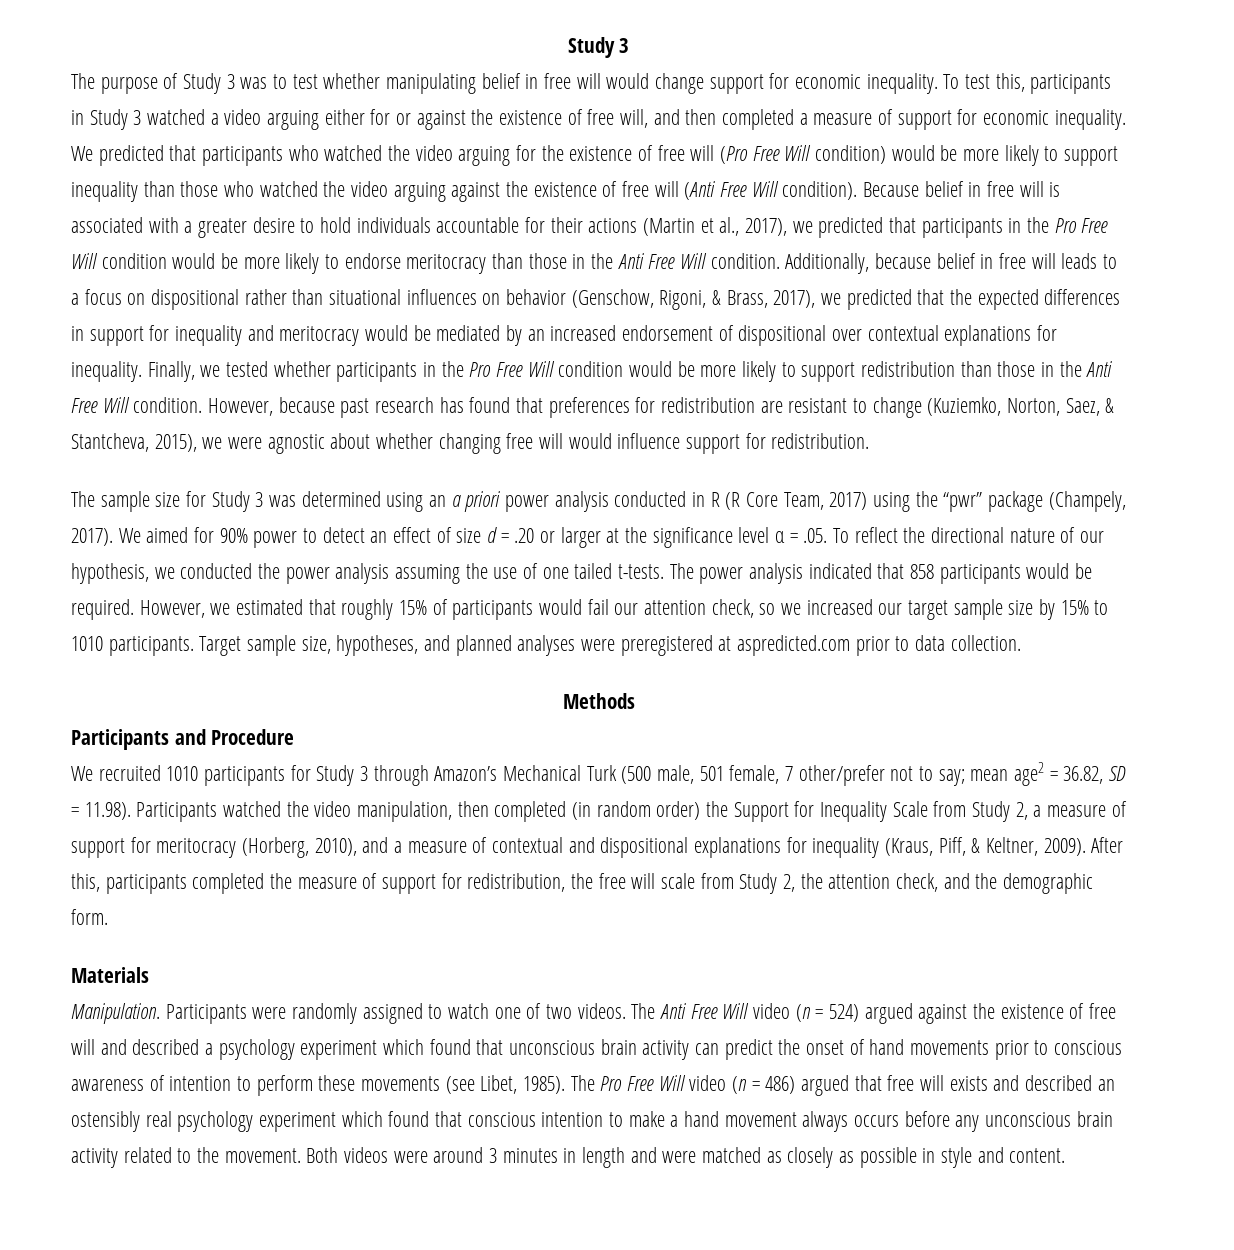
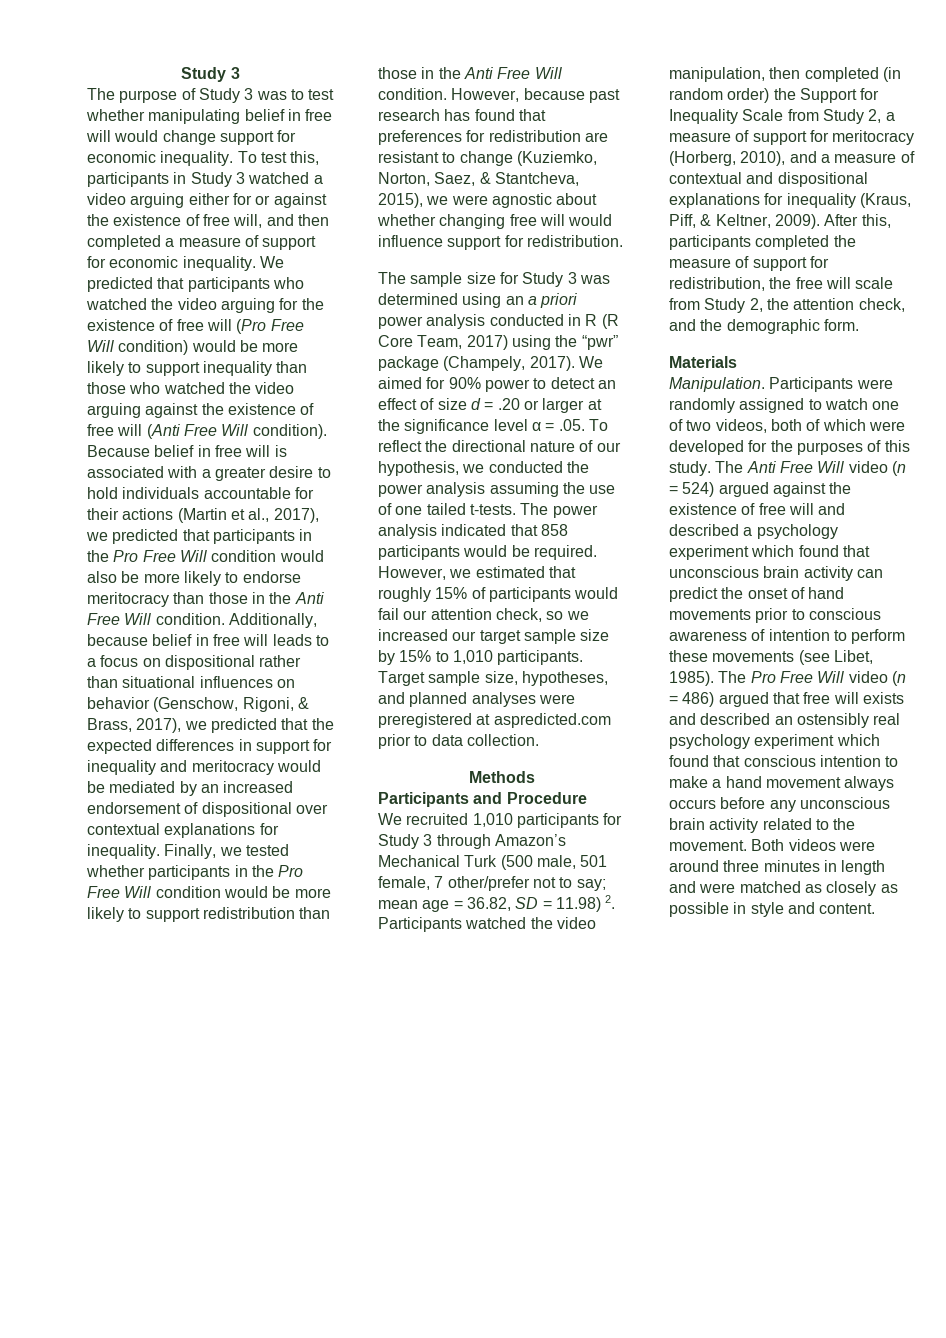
- Because belief in free will is associated with a greater desire to hold individuals accountable for their actions (Martin et al., 2017), we predicted that participants in the Pro Free Will condition would be more likely to endorse meritocracy than those in the Anti Free Will condition.
+ Because belief in free will is associated with a greater desire to hold individuals accountable for their actions (Martin et al., 2017), we predicted that participants in the Pro Free Will condition would also be more likely to endorse meritocracy than those in the Anti Free Will condition.
- However, we estimated that roughly 15% of participants would fail our attention check, so we increased our target sample size by 15% to 1010 participants.
+ However, we estimated that roughly 15% of participants would fail our attention check, so we increased our target sample size by 15% to 1,010 participants.
- We recruited 1010 participants for Study 3 through Amazon’s Mechanical Turk (500 male, 501 female, 7 other/prefer not to say;
+ We recruited 1,010 participants for Study 3 through Amazon’s Mechanical Turk (500 male, 501 female, 7 other/prefer not to say;
- mean age2 = 36.82, SD = 11.98). Participants watched the video manipulation, then completed (in random order) the Support for Inequality Scale from Study 2, a measure of support for meritocracy (Horberg, 2010), and a measure of contextual and dispositional explanations for inequality (Kraus, Piff, & Keltner, 2009).
+ mean age = 36.82, SD = 11.98) 2. Participants watched the video manipulation, then completed (in random order) the Support for Inequality Scale from Study 2, a measure of support for meritocracy (Horberg, 2010), and a measure of contextual and dispositional explanations for inequality (Kraus, Piff, & Keltner, 2009).
- Participants were randomly assigned to watch one of two videos.
+ Participants were randomly assigned to watch one of two videos, both of which were developed for the purposes of this study.
- Both videos were around 3 minutes in length and were matched as closely as possible in style and content.
+ Both videos were around three minutes in length and were matched as closely as possible in style and content.

